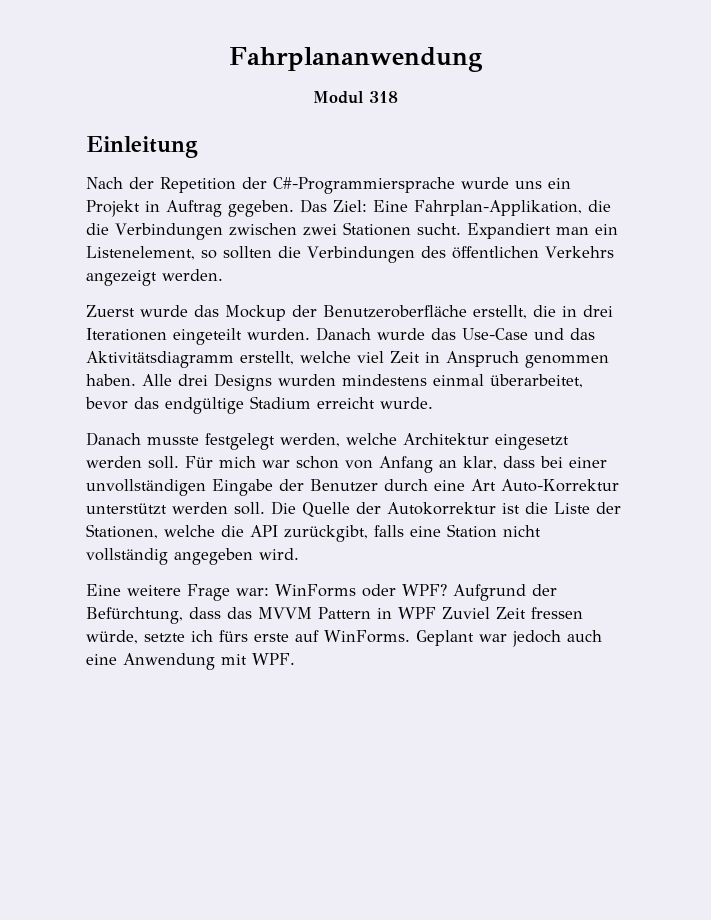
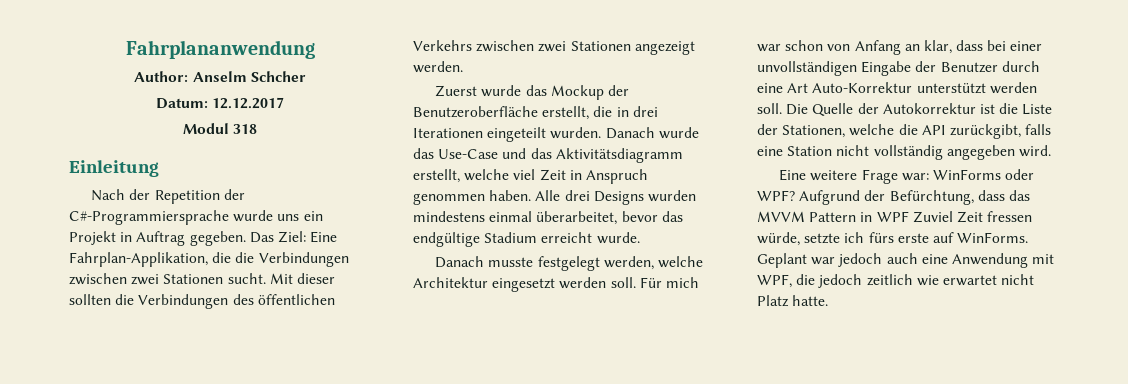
+ Author: Anselm Schcher
+ Datum: 12.12.2017
- Expandiert man ein Listenelement, so sollten die Verbindungen des öffentlichen Verkehrs angezeigt werden.
+ Mit dieser sollten die Verbindungen des öffentlichen Verkehrs zwischen zwei Stationen angezeigt werden.
- Geplant war jedoch auch eine Anwendung mit WPF.
+ Geplant war jedoch auch eine Anwendung mit WPF, die jedoch zeitlich wie erwartet nicht Platz hatte.

